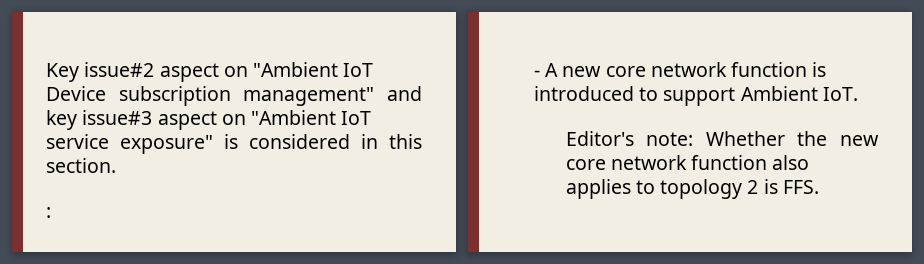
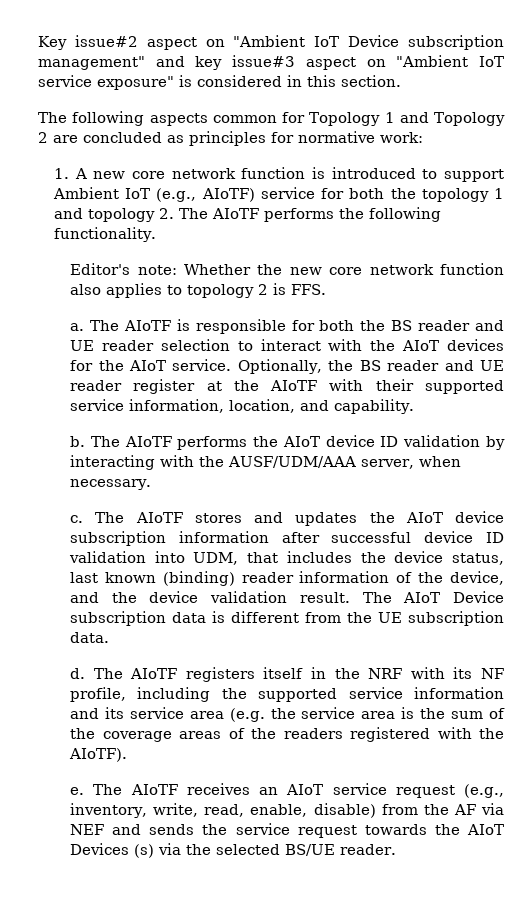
- :
- - A new core network function is introduced to support Ambient IoT.
+ The following aspects common for Topology 1 and Topology 2 are concluded as principles for normative work:
+ 1. A new core network function is introduced to support Ambient IoT (e.g., AIoTF) service for both the topology 1 and topology 2. The AIoTF performs the following functionality.
+ a. The AIoTF is responsible for both the BS reader and UE reader selection to interact with the AIoT devices for the AIoT service. Optionally, the BS reader and UE reader register at the AIoTF with their supported service information, location, and capability.
+ b. The AIoTF performs the AIoT device ID validation by interacting with the AUSF/UDM/AAA server, when necessary.
+ c. The AIoTF stores and updates the AIoT device subscription information after successful device ID validation into UDM, that includes the device status, last known (binding) reader information of the device, and the device validation result. The AIoT Device subscription data is different from the UE subscription data.
+ d. The AIoTF registers itself in the NRF with its NF profile, including the supported service information and its service area (e.g. the service area is the sum of the coverage areas of the readers registered with the AIoTF).
+ e. The AIoTF receives an AIoT service request (e.g., inventory, write, read, enable, disable) from the AF via NEF and sends the service request towards the AIoT Devices (s) via the selected BS/UE reader.

